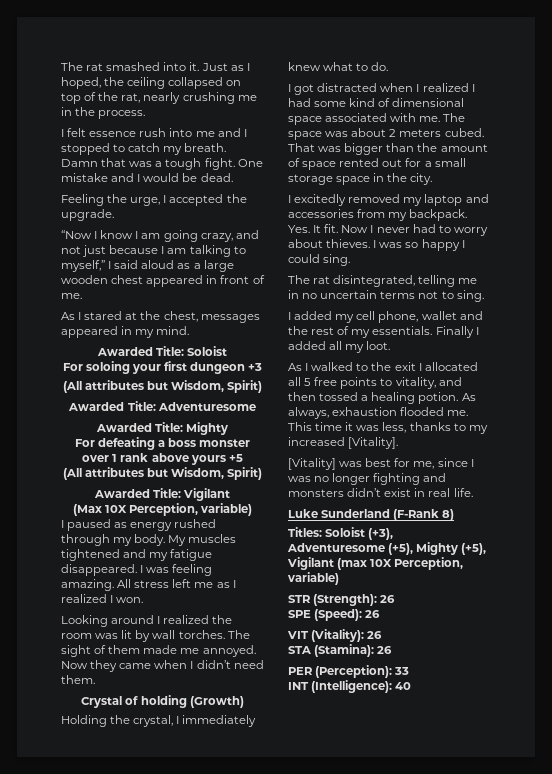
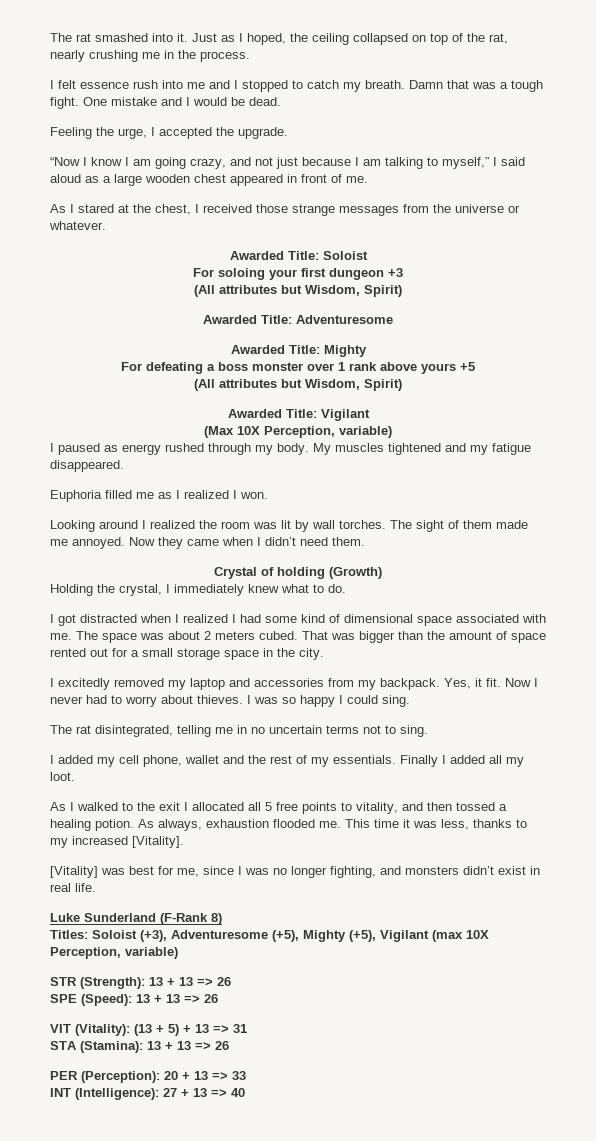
- As I stared at the chest, messages appeared in my mind.
+ As I stared at the chest, I received those strange messages from the universe or whatever.
- My muscles tightened and my fatigue disappeared. I was feeling amazing. All stress left me as I realized I won.
+ My muscles tightened and my fatigue disappeared.
+ Euphoria filled me as I realized I won.
- Yes. It fit.
+ Yes, it fit.
- [Vitality] was best for me, since I was no longer fighting and monsters didn’t exist in real life.
+ [Vitality] was best for me, since I was no longer fighting, and monsters didn’t exist in real life.
- STR (Strength): 26
+ STR (Strength): 13 + 13 => 26
- SPE (Speed): 26
+ SPE (Speed): 13 + 13 => 26
- VIT (Vitality): 26
- STA (Stamina): 26
+ VIT (Vitality): (13 + 5) + 13 => 31
+ STA (Stamina): 13 + 13 => 26
- PER (Perception): 33
+ PER (Perception): 20 + 13 => 33
- INT (Intelligence): 40
+ INT (Intelligence): 27 + 13 => 40

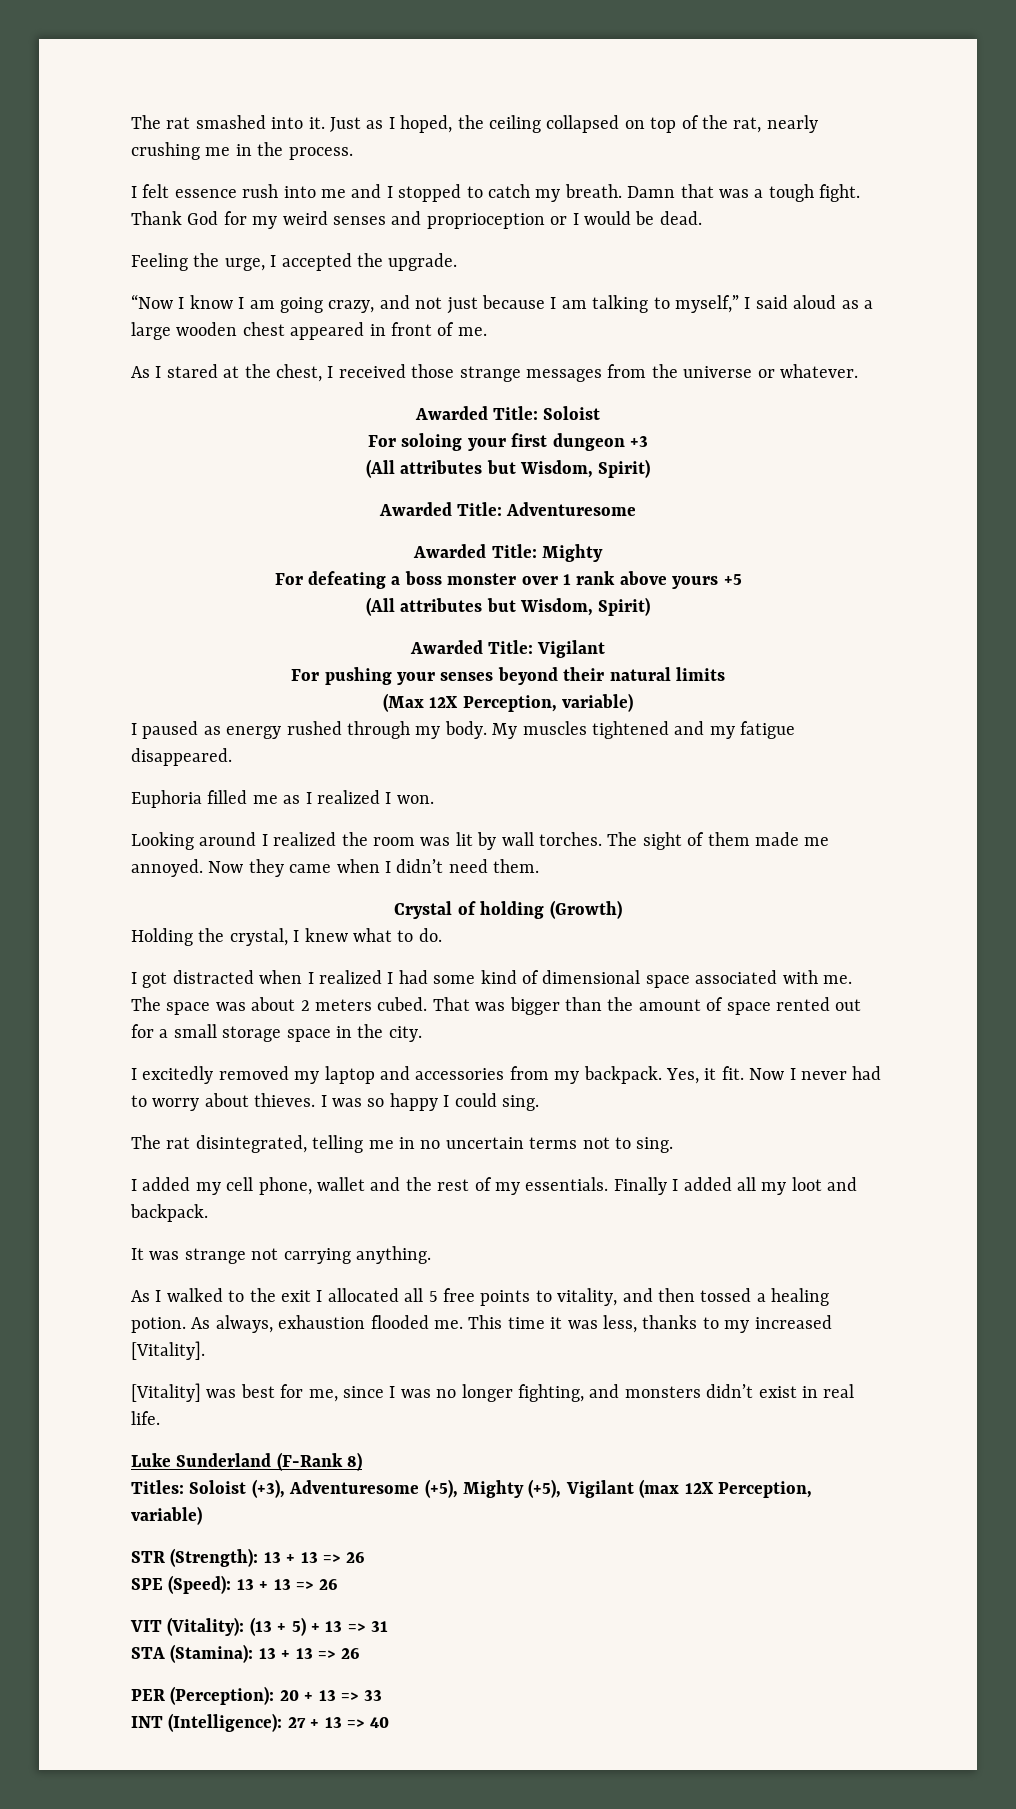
- One mistake and I would be dead.
+ Thank God for my weird senses and proprioception or I would be dead.
+ For pushing your senses beyond their natural limits
- (Max 10X Perception, variable)
+ (Max 12X Perception, variable)
- Holding the crystal, I immediately knew what to do.
+ Holding the crystal, I knew what to do.
- Finally I added all my loot.
+ Finally I added all my loot and backpack.
+ It was strange not carrying anything.
- Titles: Soloist (+3), Adventuresome (+5), Mighty (+5), Vigilant (max 10X Perception, variable)
+ Titles: Soloist (+3), Adventuresome (+5), Mighty (+5), Vigilant (max 12X Perception, variable)

